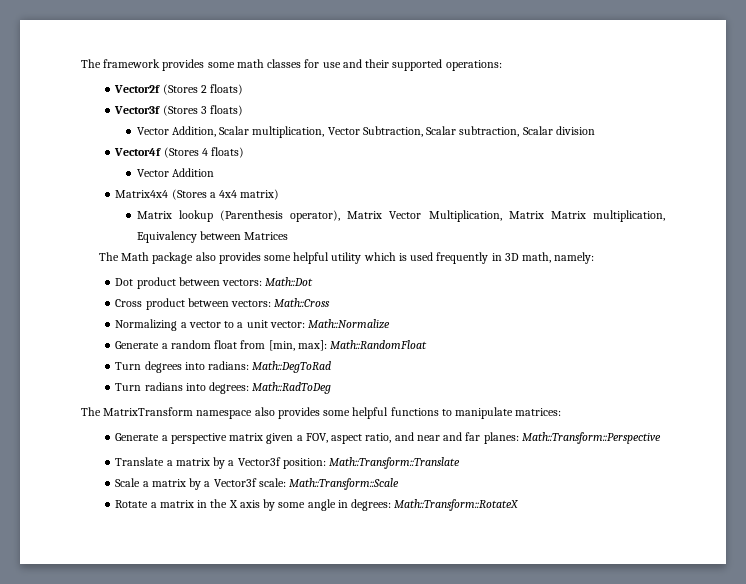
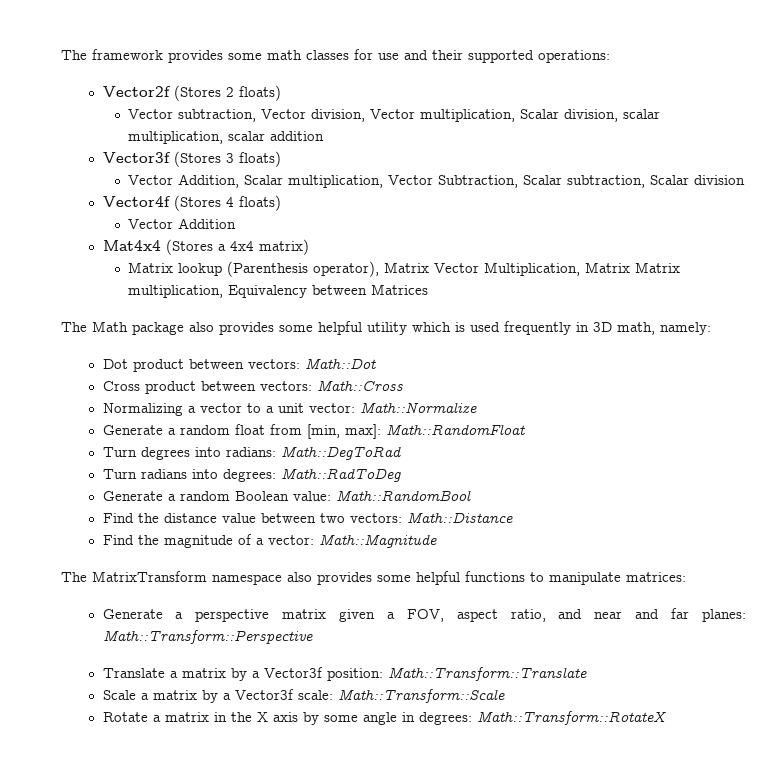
+ Vector subtraction, Vector division, Vector multiplication, Scalar division, scalar multiplication, scalar addition
- Matrix4x4 (Stores a 4x4 matrix)
+ Mat4x4 (Stores a 4x4 matrix)
+ Generate a random Boolean value: Math::RandomBool
+ Find the distance value between two vectors: Math::Distance
+ Find the magnitude of a vector: Math::Magnitude

